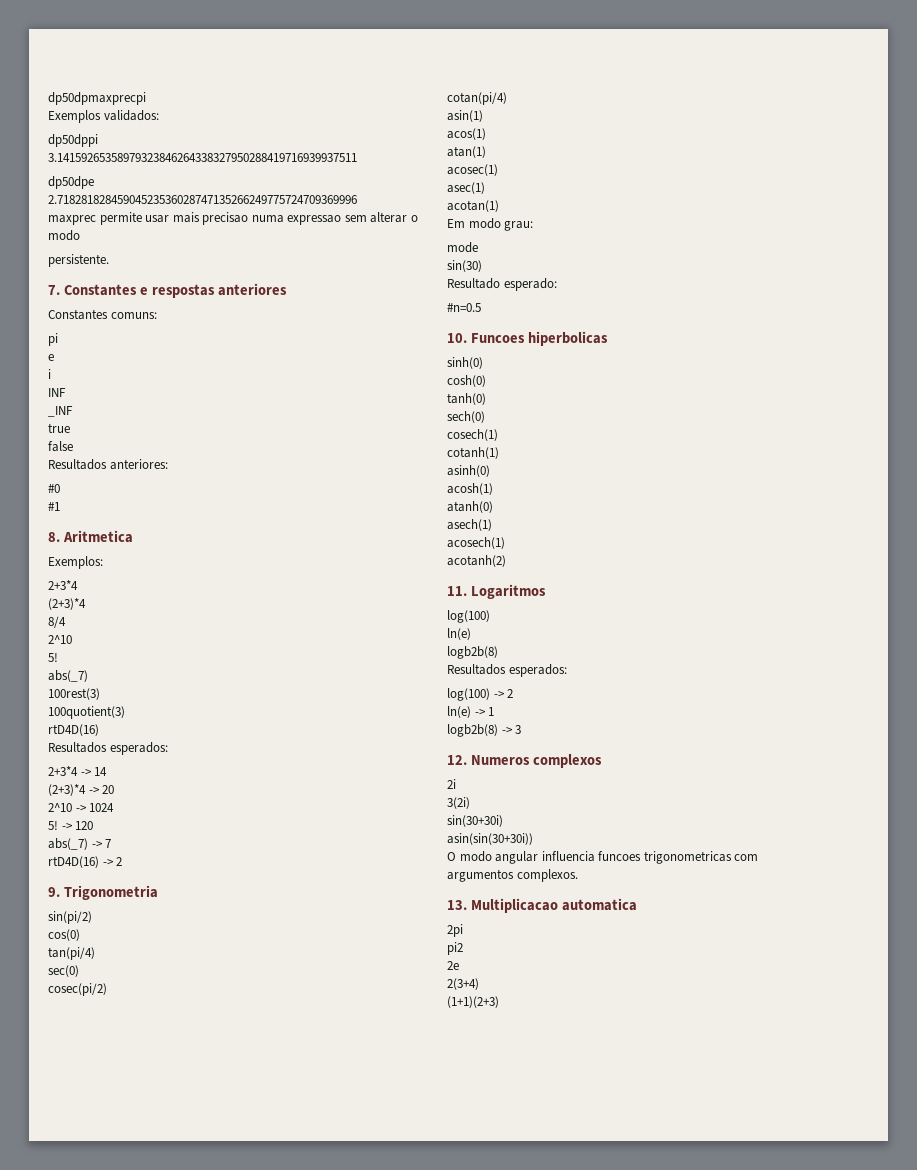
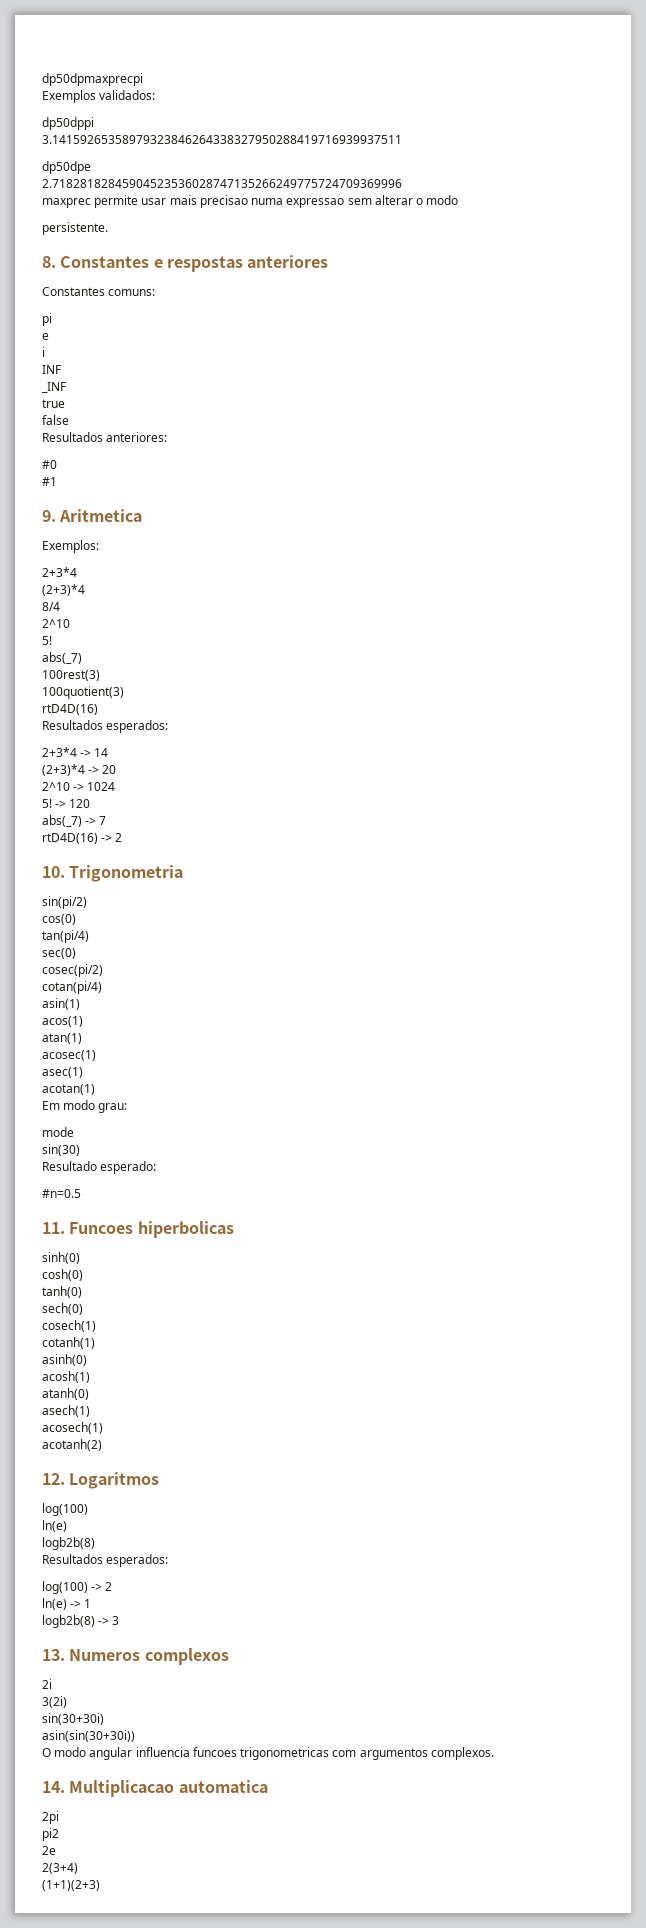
- 7. Constantes e respostas anteriores
+ 8. Constantes e respostas anteriores
- 8. Aritmetica
+ 9. Aritmetica
- 9. Trigonometria
+ 10. Trigonometria
- 10. Funcoes hiperbolicas
+ 11. Funcoes hiperbolicas
- 11. Logaritmos
+ 12. Logaritmos
- 12. Numeros complexos
+ 13. Numeros complexos
- 13. Multiplicacao automatica
+ 14. Multiplicacao automatica

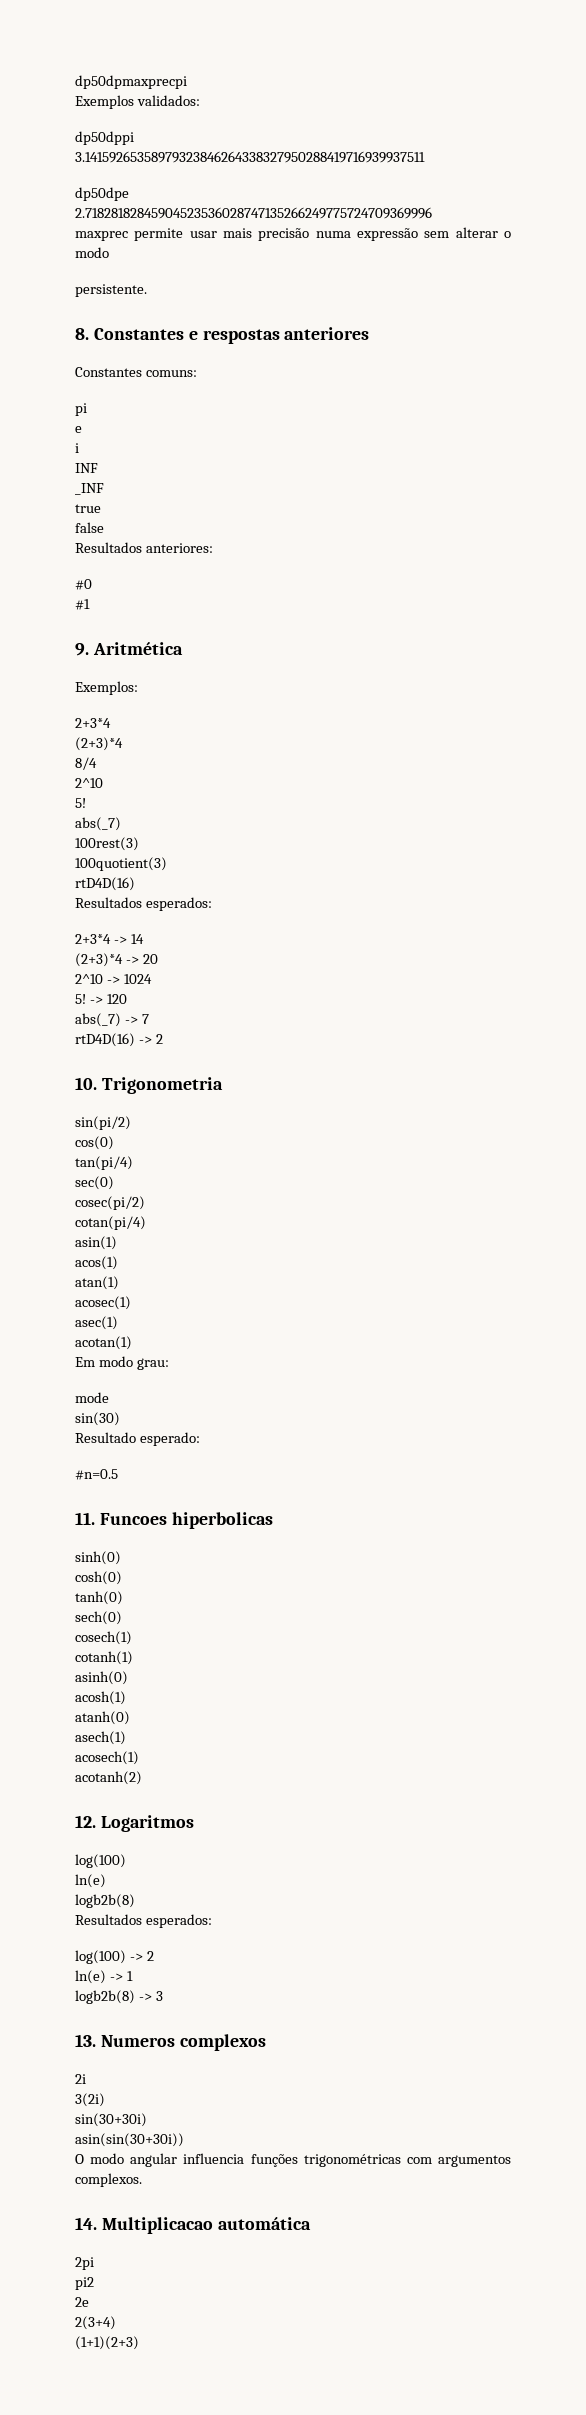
- maxprec permite usar mais precisao numa expressao sem alterar o modo
+ maxprec permite usar mais precisão numa expressão sem alterar o modo
- 9. Aritmetica
+ 9. Aritmética
- O modo angular influencia funcoes trigonometricas com argumentos complexos.
+ O modo angular influencia funções trigonométricas com argumentos complexos.
- 14. Multiplicacao automatica
+ 14. Multiplicacao automática

